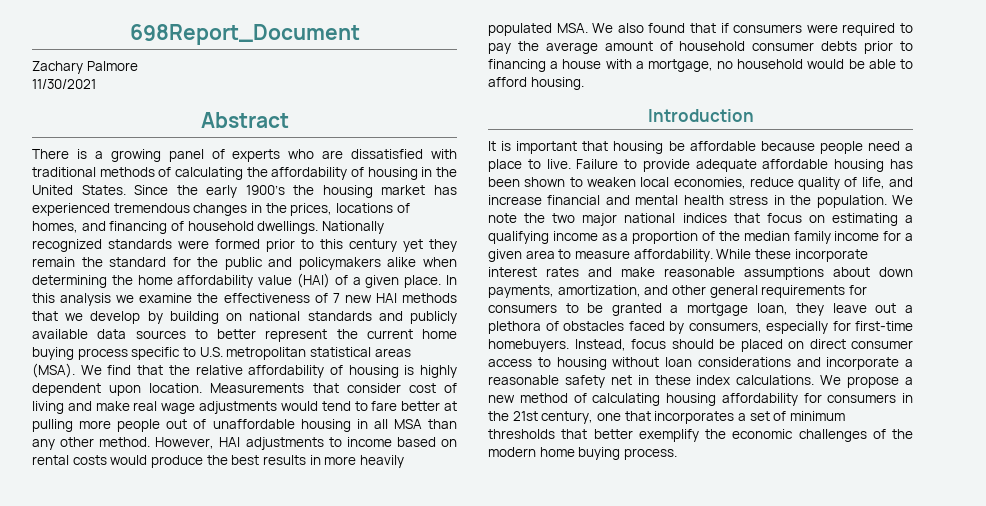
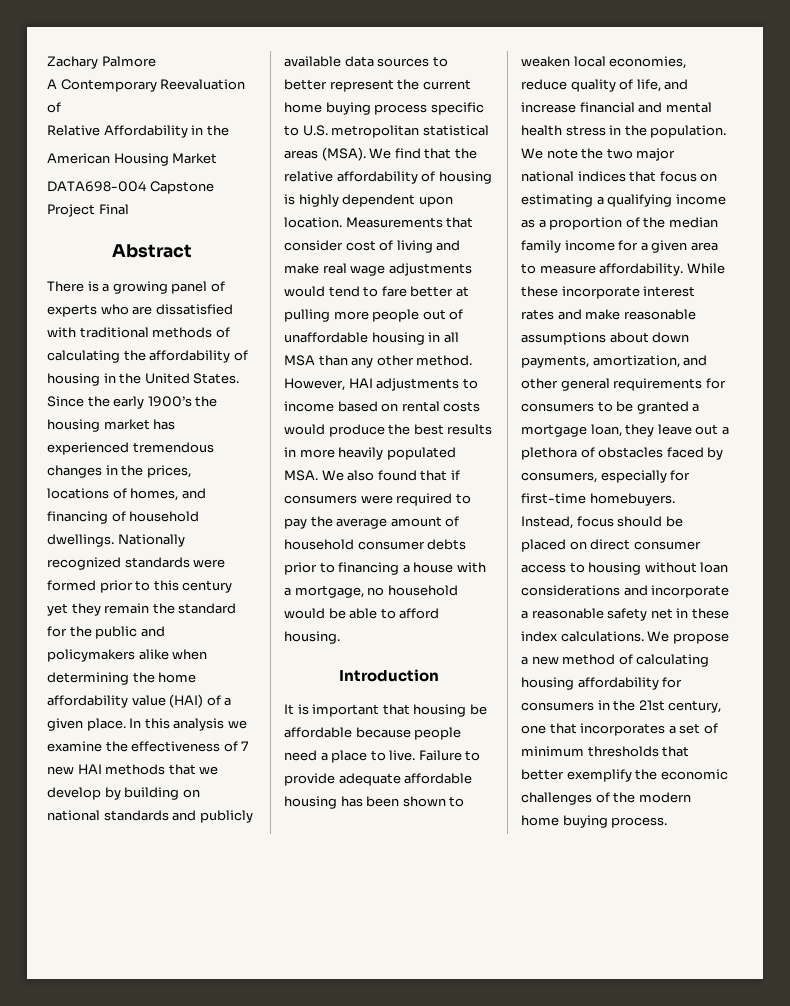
- 698Report_Document
- 11/30/2021
+ A Contemporary Reevaluation of
+ Relative Affordability in the
+ American Housing Market
+ DATA698-004 Capstone Project Final

